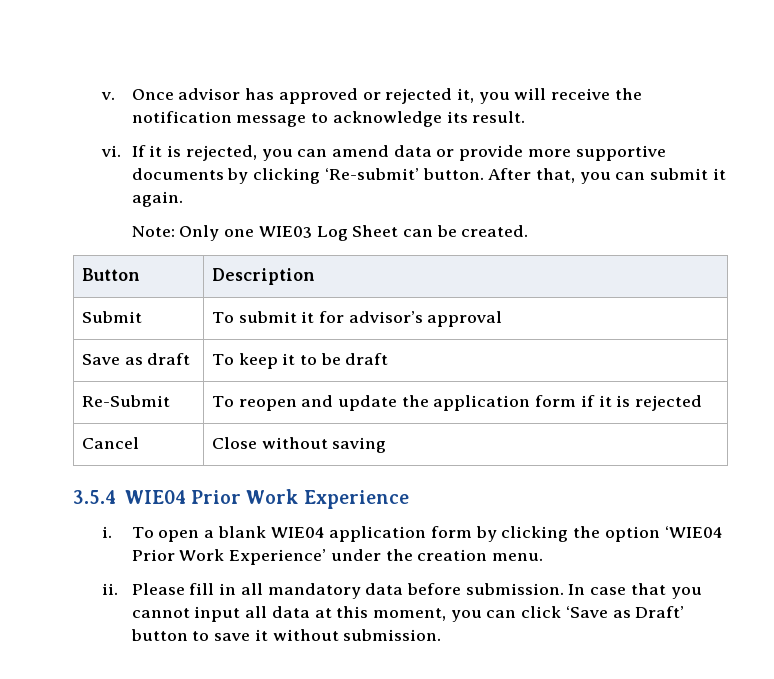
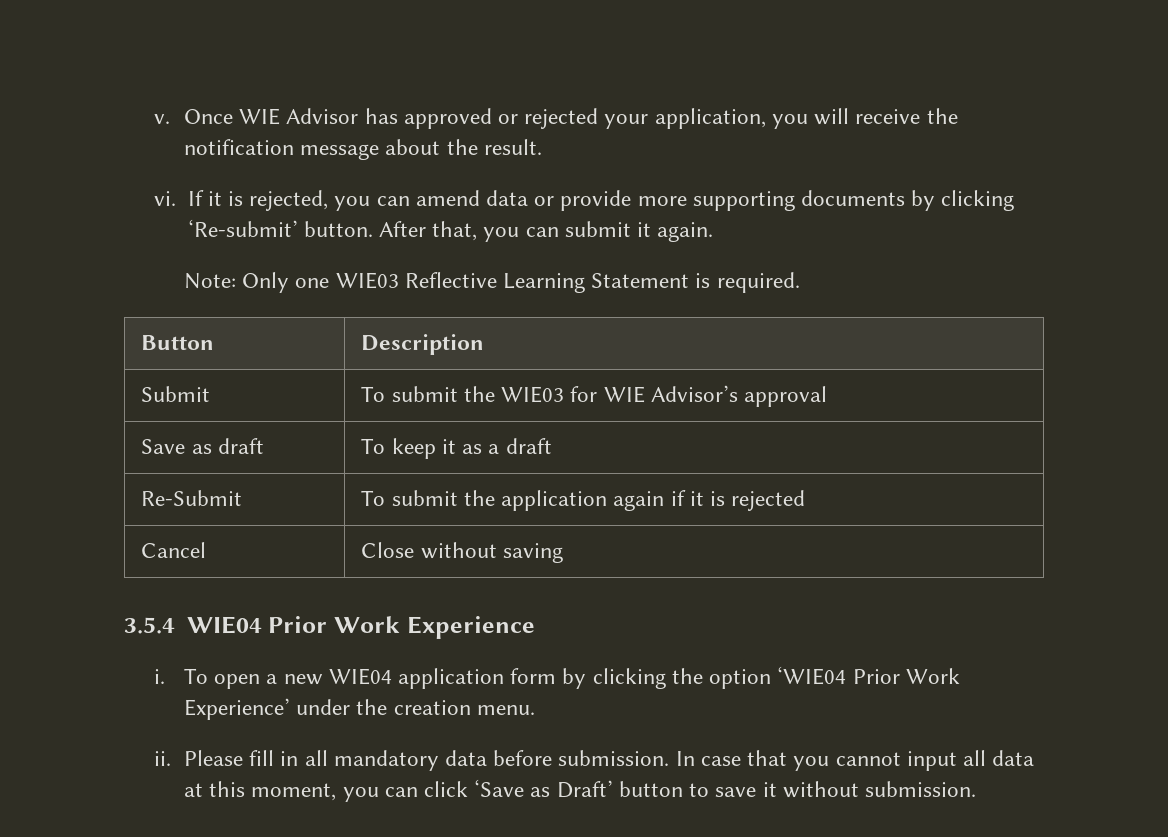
- Once advisor has approved or rejected it, you will receive the notification message to acknowledge its result.
+ Once WIE Advisor has approved or rejected your application, you will receive the notification message about the result.
- If it is rejected, you can amend data or provide more supportive documents by clicking ‘Re-submit’ button.
+ If it is rejected, you can amend data or provide more supporting documents by clicking ‘Re-submit’ button.
- Note: Only one WIE03 Log Sheet can be created.
+ Note: Only one WIE03 Reflective Learning Statement is required.
- Submit | To submit it for advisor’s approval
+ Submit | To submit the WIE03 for WIE Advisor’s approval
- Save as draft | To keep it to be draft
+ Save as draft | To keep it as a draft
- Re-Submit | To reopen and update the application form if it is rejected
+ Re-Submit | To submit the application again if it is rejected
- To open a blank WIE04 application form by clicking the option ‘WIE04 Prior Work Experience’ under the creation menu.
+ To open a new WIE04 application form by clicking the option ‘WIE04 Prior Work Experience’ under the creation menu.

